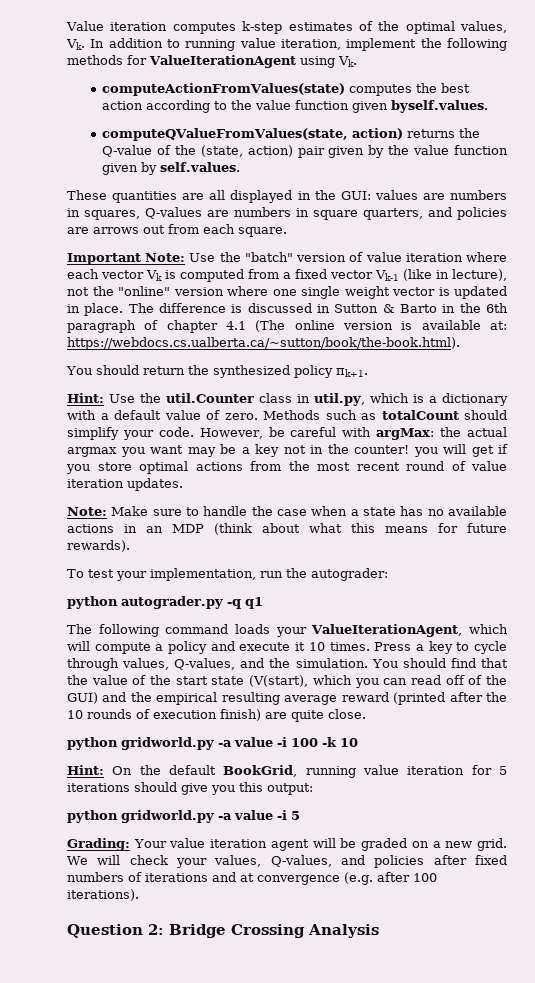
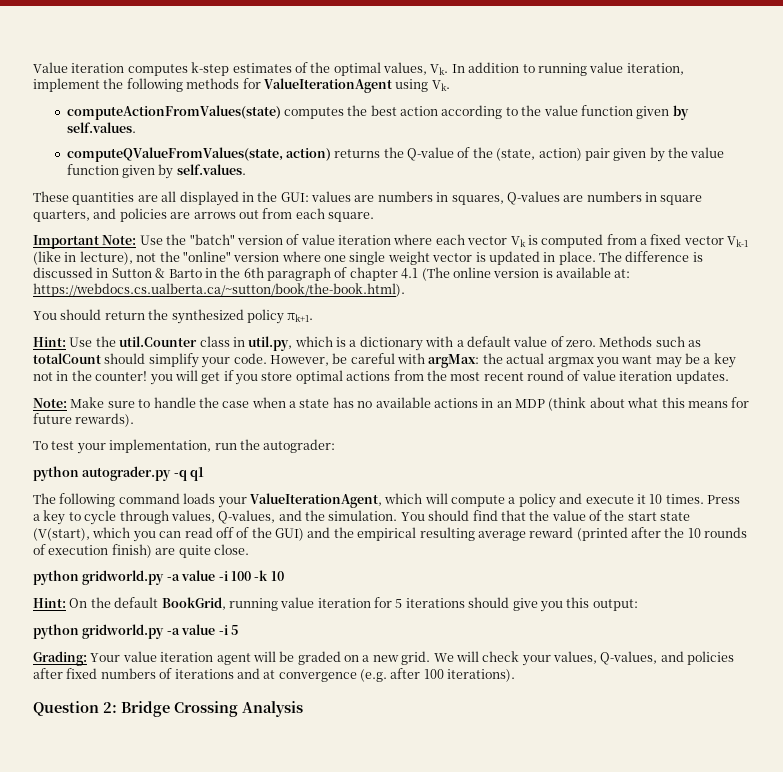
- computeActionFromValues(state) computes the best action according to the value function given byself.values.
+ computeActionFromValues(state) computes the best action according to the value function given by self.values.

